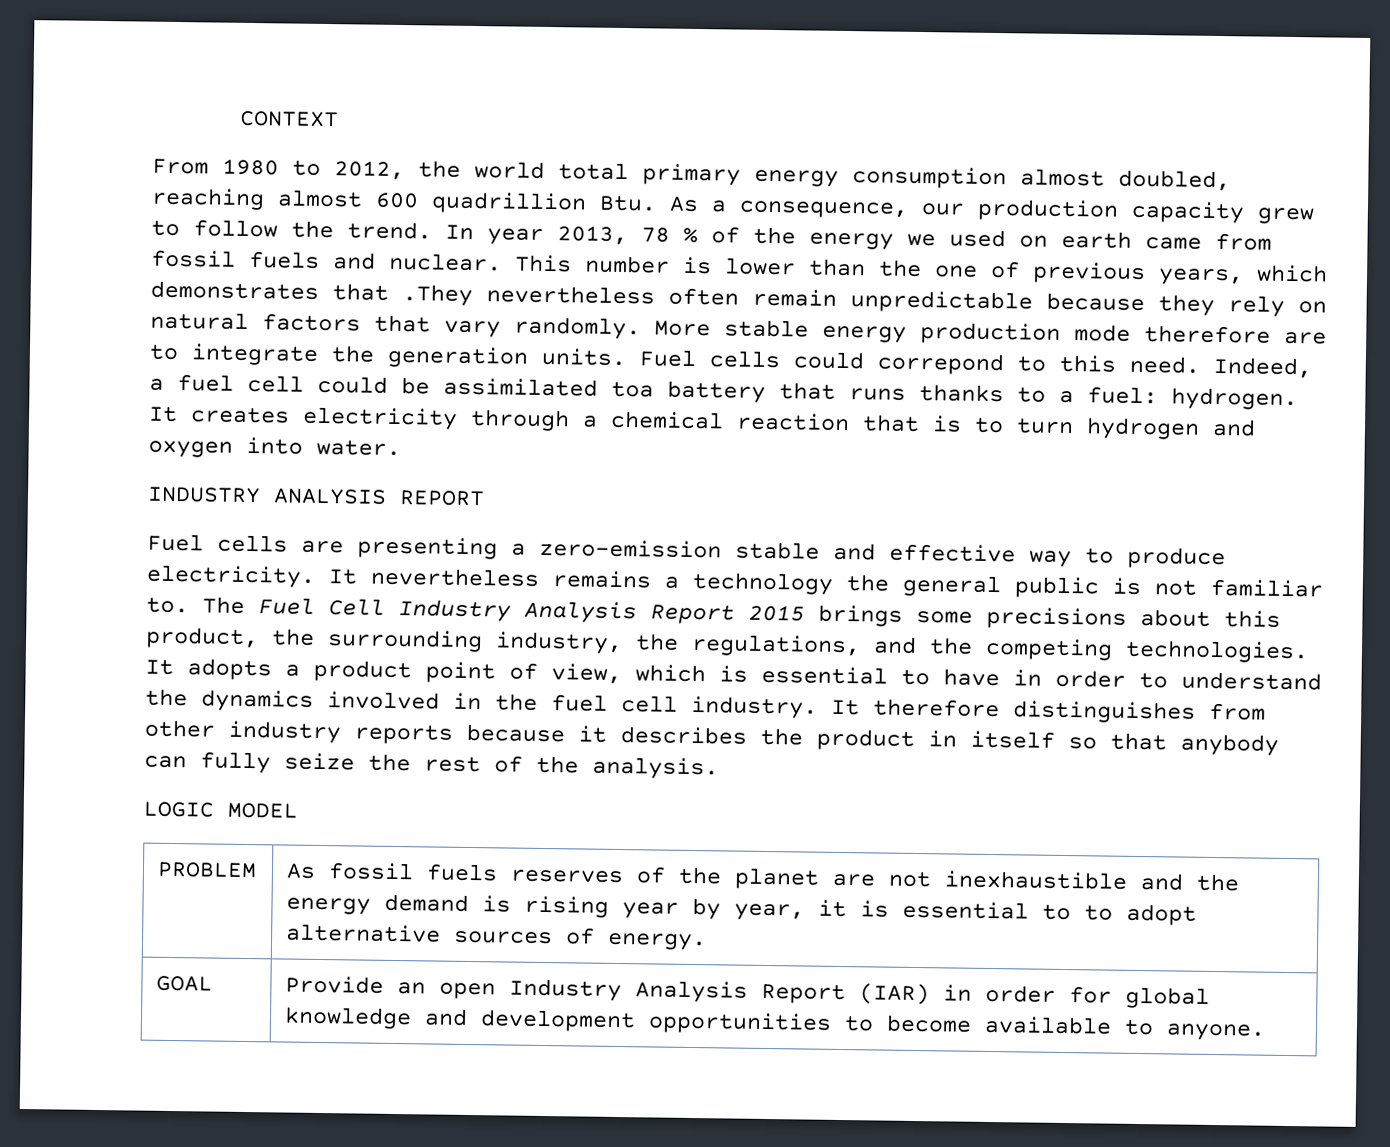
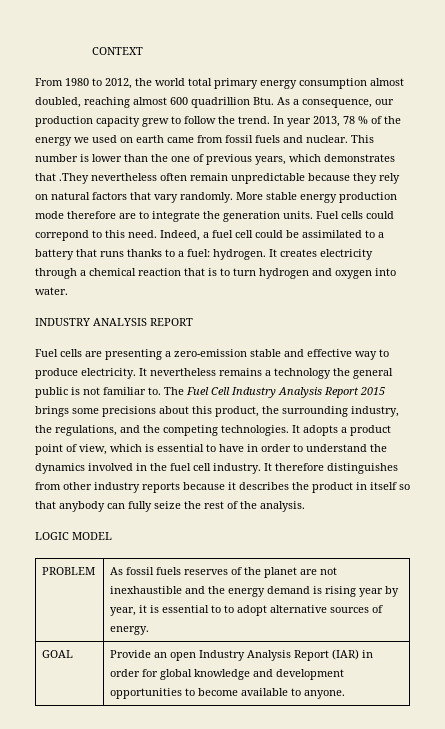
- Indeed, a fuel cell could be assimilated toa battery that runs thanks to a fuel: hydrogen.
+ Indeed, a fuel cell could be assimilated to a battery that runs thanks to a fuel: hydrogen.

